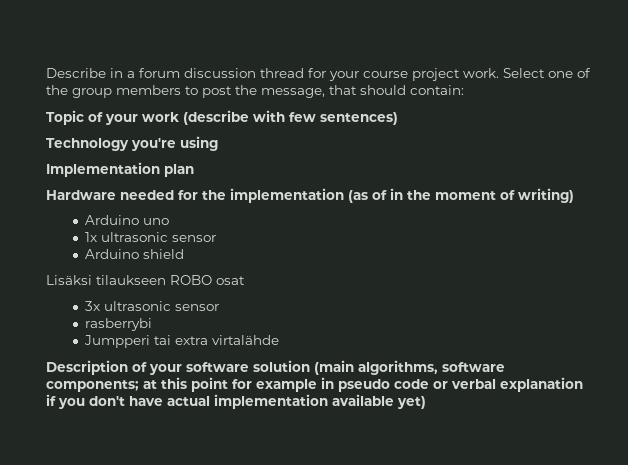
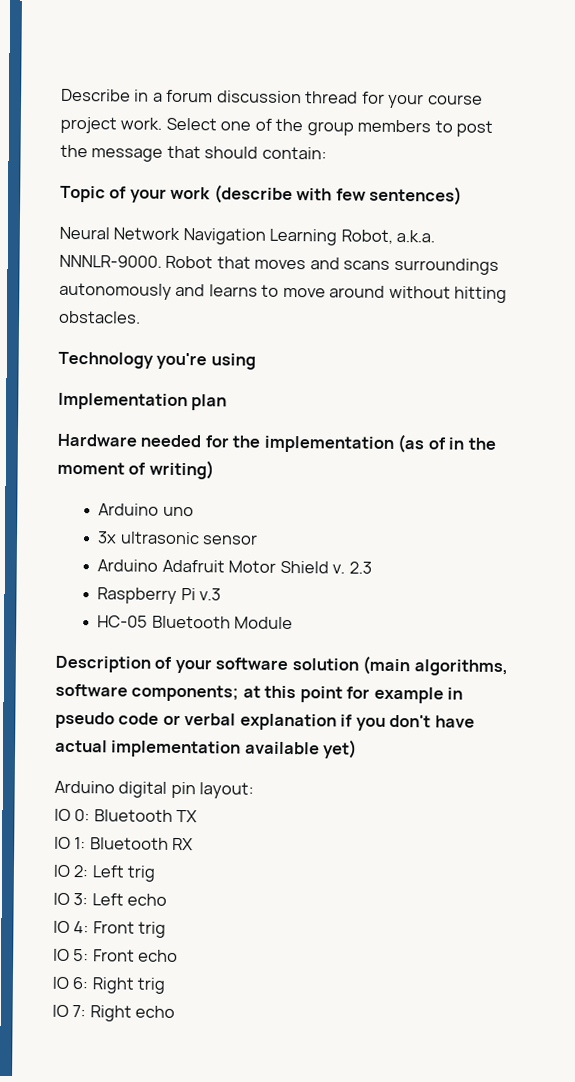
- Select one of the group members to post the message, that should contain:
+ Select one of the group members to post the message that should contain:
+ Neural Network Navigation Learning Robot, a.k.a. NNNLR-9000. Robot that moves and scans surroundings autonomously and learns to move around without hitting obstacles.
- 1x ultrasonic sensor
+ 3x ultrasonic sensor
- Arduino shield
- Lisäksi tilaukseen ROBO osat
- 3x ultrasonic sensor
- rasberrybi
- Jumpperi tai extra virtalähde
+ Arduino Adafruit Motor Shield v. 2.3
+ Raspberry Pi v.3
+ HC-05 Bluetooth Module
+ Arduino digital pin layout:
+ IO 0: Bluetooth TX
+ IO 1: Bluetooth RX
+ IO 2: Left trig
+ IO 3: Left echo
+ IO 4: Front trig
+ IO 5: Front echo
+ IO 6: Right trig
+ IO 7: Right echo

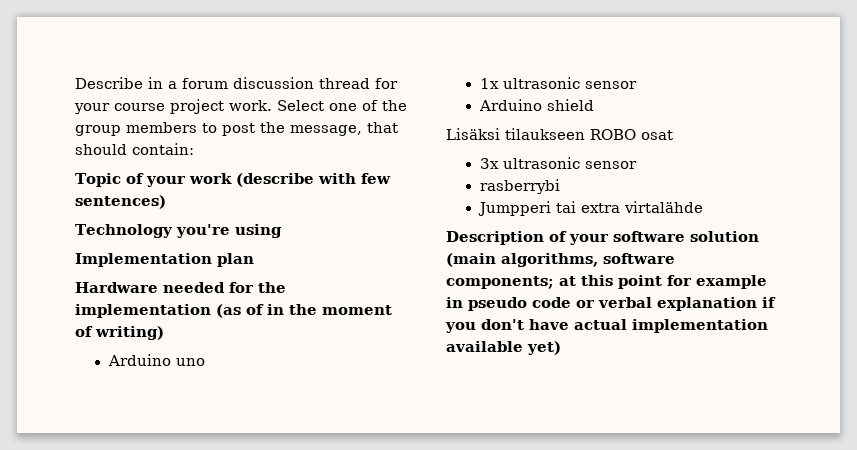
- Select one of the group members to post the message that should contain:
+ Select one of the group members to post the message, that should contain:
- Neural Network Navigation Learning Robot, a.k.a. NNNLR-9000. Robot that moves and scans surroundings autonomously and learns to move around without hitting obstacles.
+ 1x ultrasonic sensor
+ Arduino shield
+ Lisäksi tilaukseen ROBO osat
  3x ultrasonic sensor
- Arduino Adafruit Motor Shield v. 2.3
- Raspberry Pi v.3
- HC-05 Bluetooth Module
+ rasberrybi
+ Jumpperi tai extra virtalähde
- Arduino digital pin layout:
- IO 0: Bluetooth TX
- IO 1: Bluetooth RX
- IO 2: Left trig
- IO 3: Left echo
- IO 4: Front trig
- IO 5: Front echo
- IO 6: Right trig
- IO 7: Right echo

